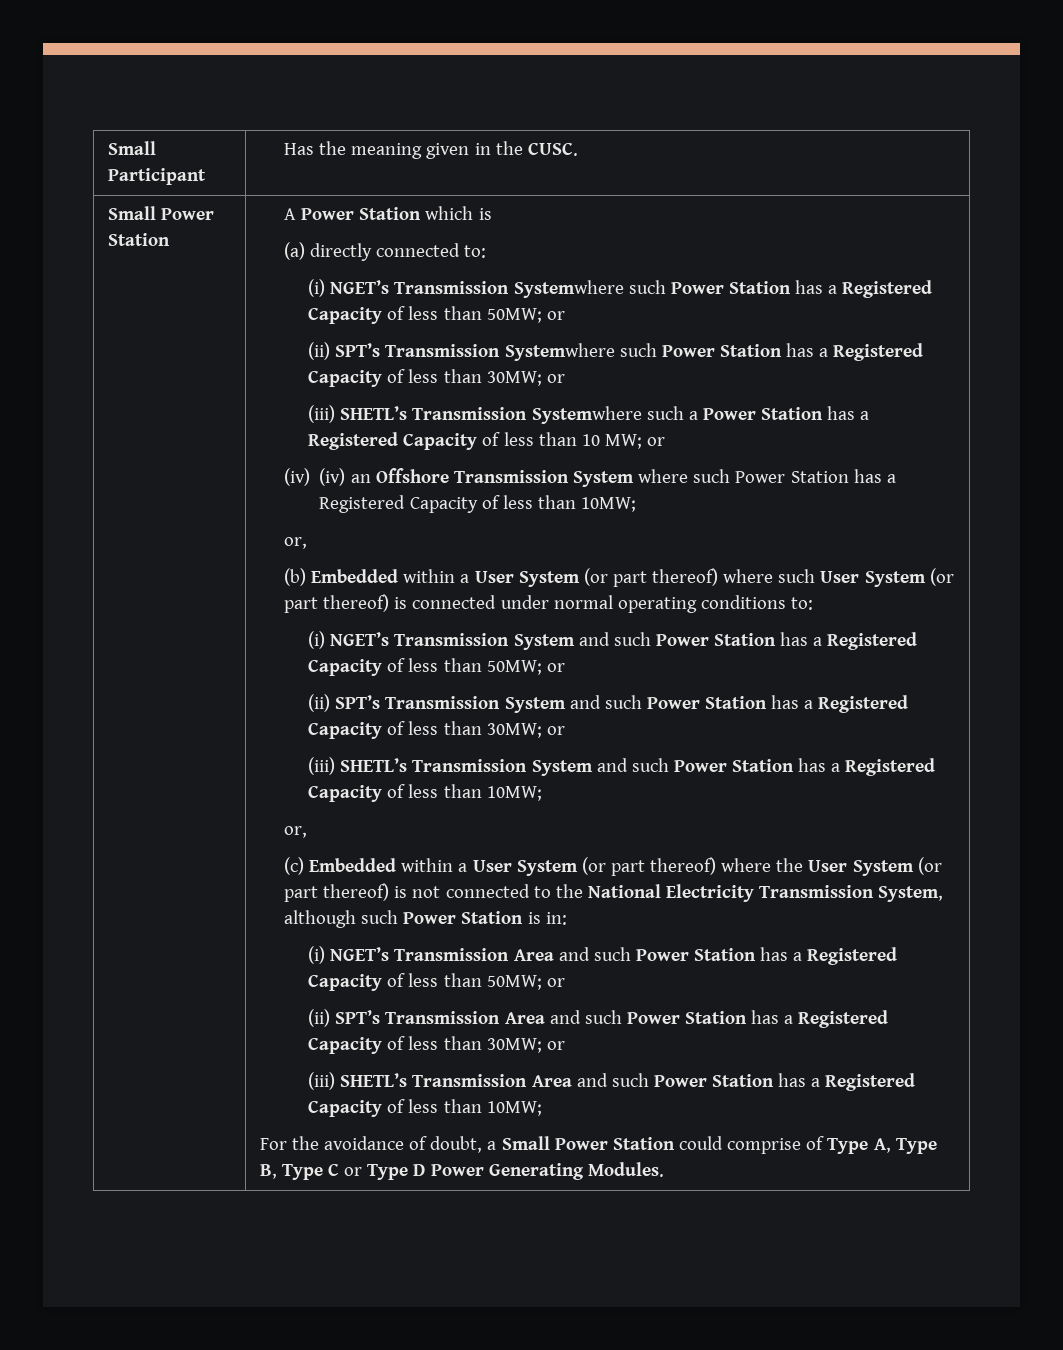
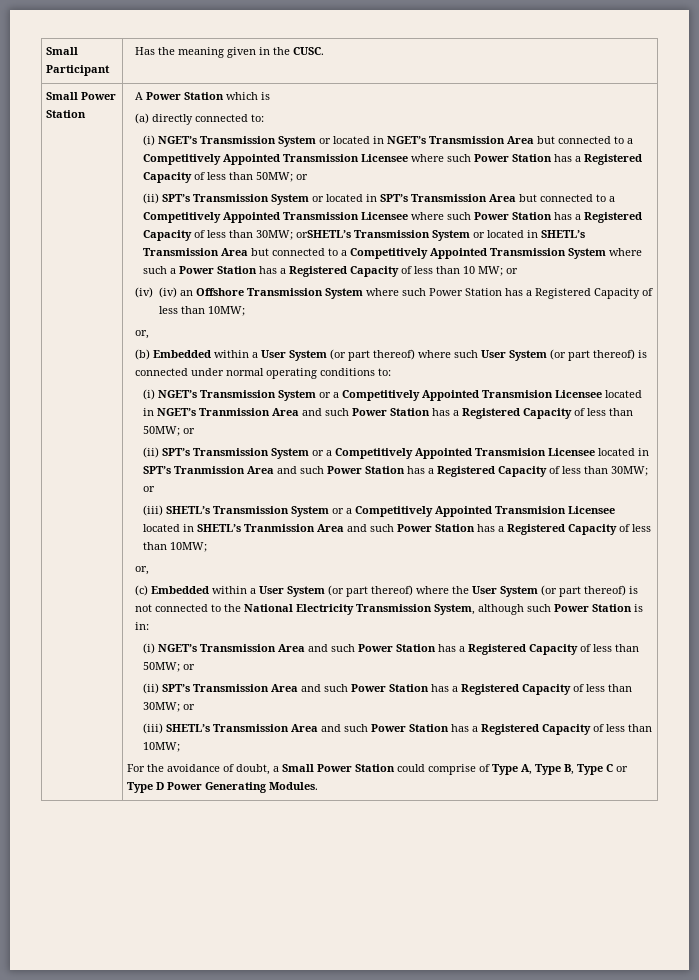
- (i) NGET’s Transmission Systemwhere such Power Station has a Registered Capacity of less than 50MW; or
+ (i) NGET’s Transmission System or located in NGET’s Transmission Area but connected to a Competitively Appointed Transmission Licensee where such Power Station has a Registered Capacity of less than 50MW; or
- (ii) SPT’s Transmission Systemwhere such Power Station has a Registered Capacity of less than 30MW; or
- (iii) SHETL’s Transmission Systemwhere such a Power Station has a Registered Capacity of less than 10 MW; or
+ (ii) SPT’s Transmission System or located in SPT’s Transmission Area but connected to a Competitively Appointed Transmission Licensee where such Power Station has a Registered Capacity of less than 30MW; orSHETL’s Transmission System or located in SHETL’s Transmission Area but connected to a Competitively Appointed Transmission System where such a Power Station has a Registered Capacity of less than 10 MW; or
- (i) NGET’s Transmission System and such Power Station has a Registered Capacity of less than 50MW; or
+ (i) NGET’s Transmission System or a Competitively Appointed Transmision Licensee located in NGET’s Tranmission Area and such Power Station has a Registered Capacity of less than 50MW; or
- (ii) SPT’s Transmission System and such Power Station has a Registered Capacity of less than 30MW; or
+ (ii) SPT’s Transmission System or a Competitively Appointed Transmision Licensee located in SPT’s Tranmission Area and such Power Station has a Registered Capacity of less than 30MW; or
- (iii) SHETL’s Transmission System and such Power Station has a Registered Capacity of less than 10MW;
+ (iii) SHETL’s Transmission System or a Competitively Appointed Transmision Licensee located in SHETL’s Tranmission Area and such Power Station has a Registered Capacity of less than 10MW;

